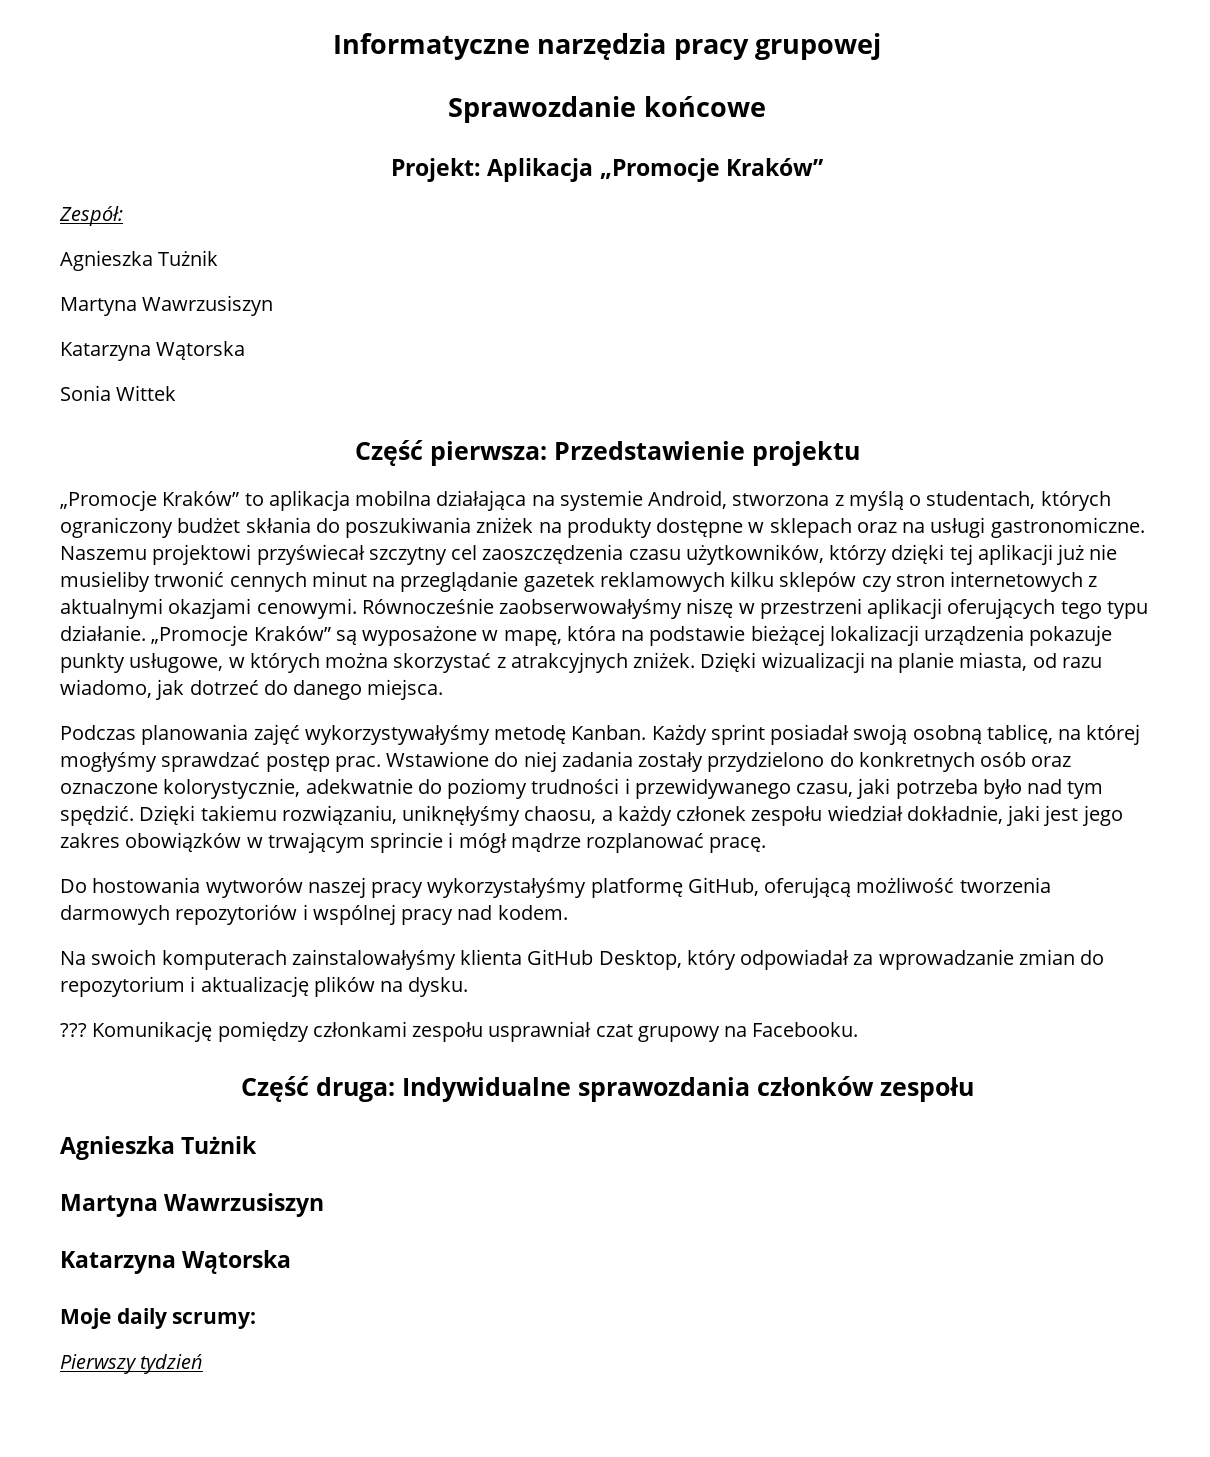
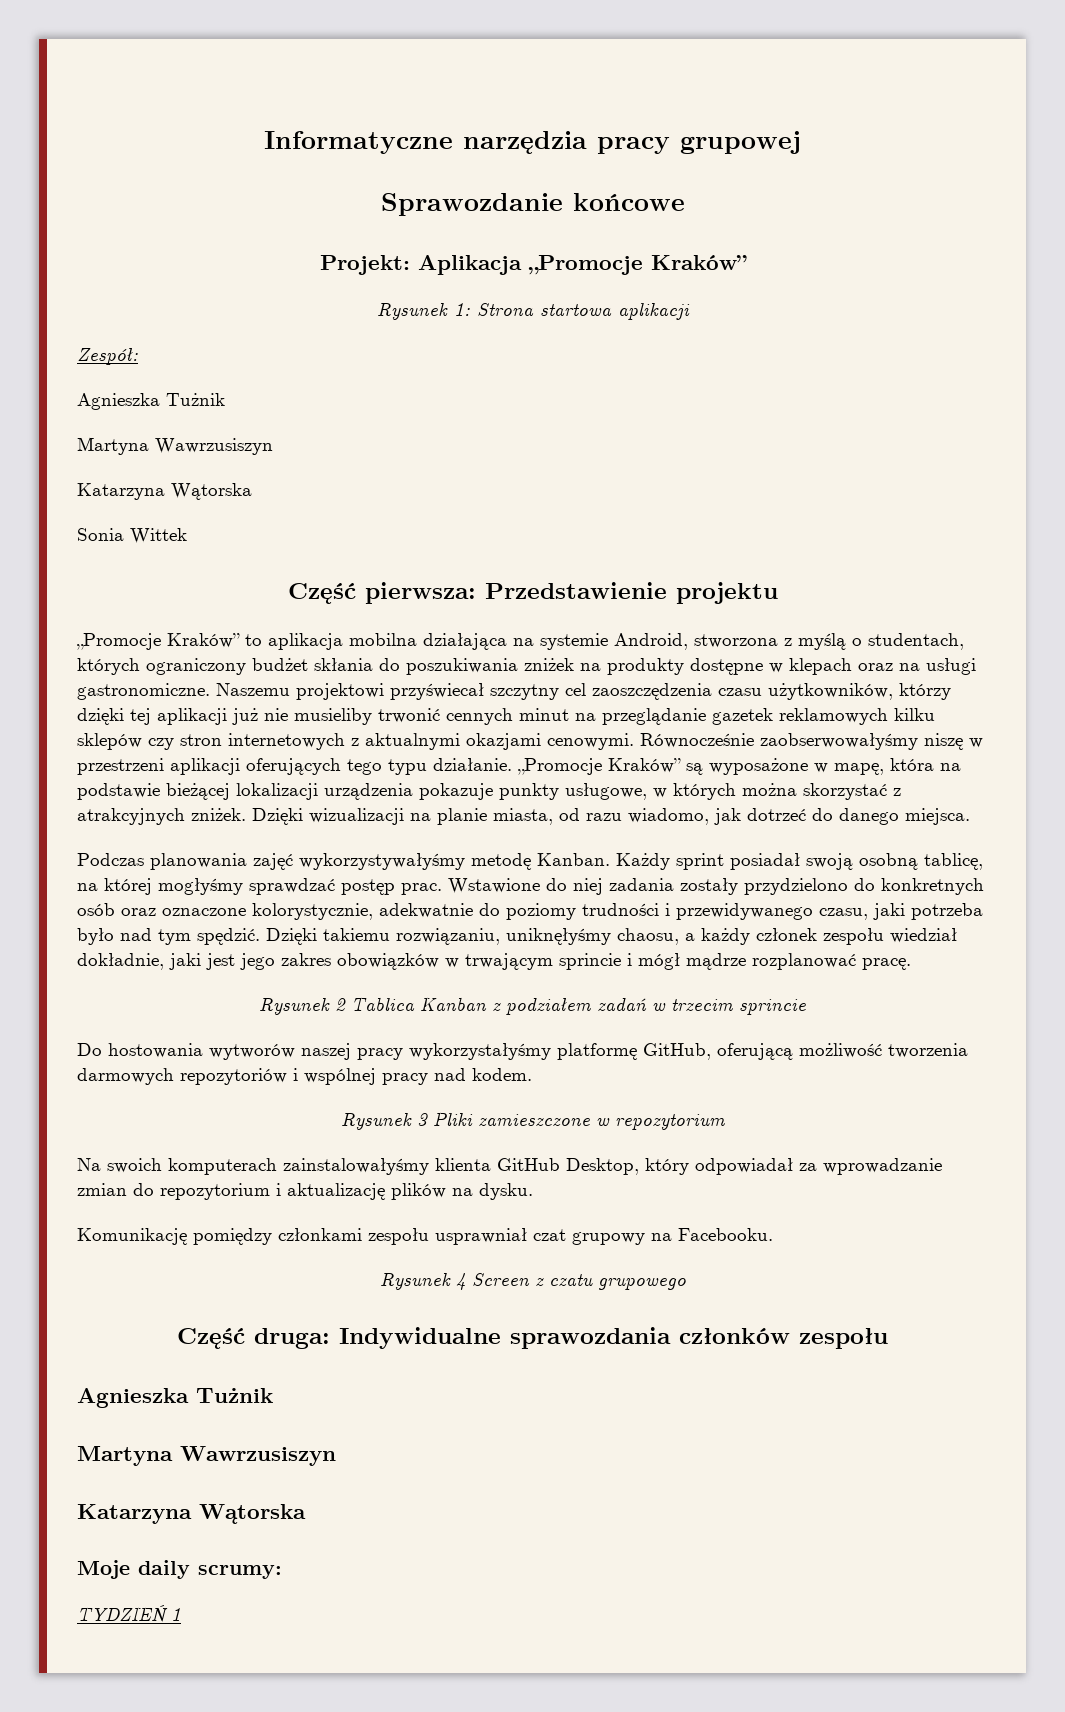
+ Rysunek 1: Strona startowa aplikacji
- „Promocje Kraków” to aplikacja mobilna działająca na systemie Android, stworzona z myślą o studentach, których ograniczony budżet skłania do poszukiwania zniżek na produkty dostępne w sklepach oraz na usługi gastronomiczne.
+ „Promocje Kraków” to aplikacja mobilna działająca na systemie Android, stworzona z myślą o studentach, których ograniczony budżet skłania do poszukiwania zniżek na produkty dostępne w klepach oraz na usługi gastronomiczne.
+ Rysunek 2 Tablica Kanban z podziałem zadań w trzecim sprincie
+ Rysunek 3 Pliki zamieszczone w repozytorium
- ???
+ Rysunek 4 Screen z czatu grupowego
- Pierwszy tydzień
+ TYDZIEŃ 1

